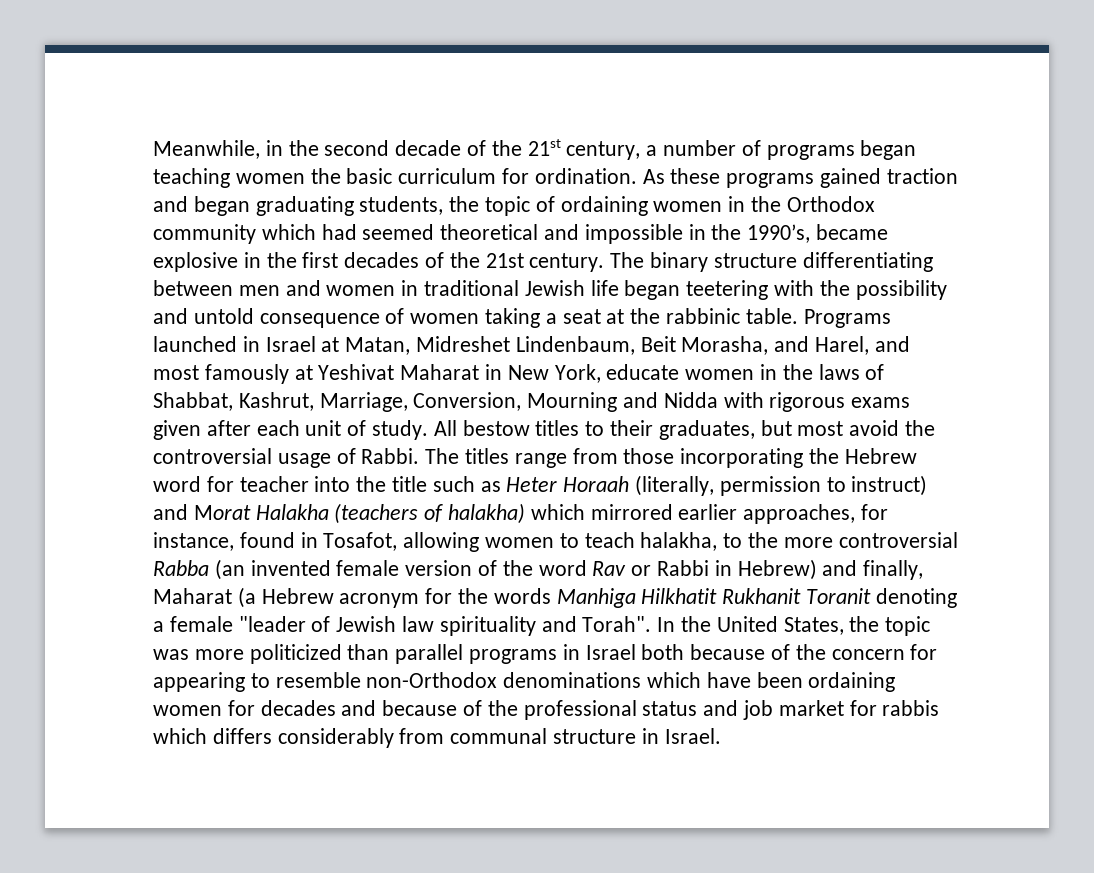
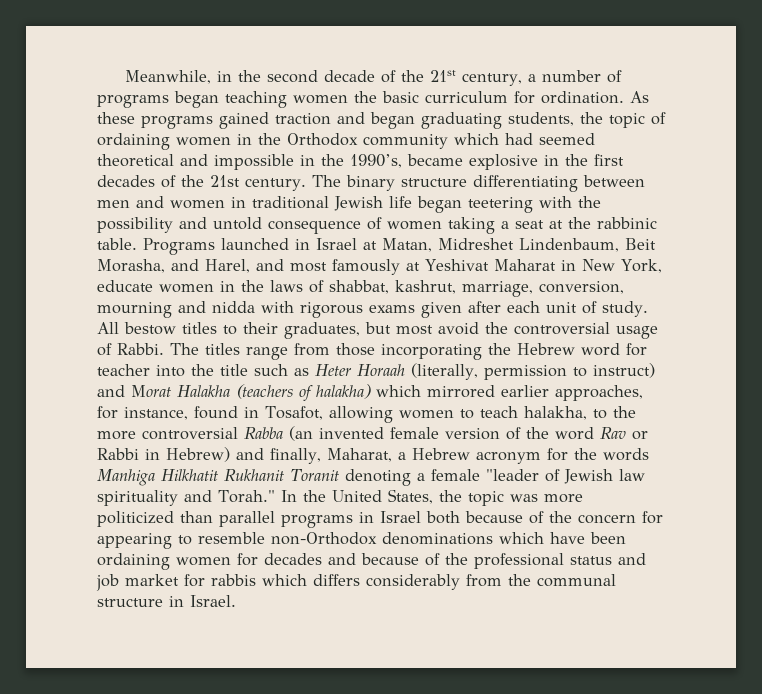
- Programs launched in Israel at Matan, Midreshet Lindenbaum, Beit Morasha, and Harel, and most famously at Yeshivat Maharat in New York, educate women in the laws of Shabbat, Kashrut, Marriage, Conversion, Mourning and Nidda with rigorous exams given after each unit of study.
+ Programs launched in Israel at Matan, Midreshet Lindenbaum, Beit Morasha, and Harel, and most famously at Yeshivat Maharat in New York, educate women in the laws of shabbat, kashrut, marriage, conversion, mourning and nidda with rigorous exams given after each unit of study.
- The titles range from those incorporating the Hebrew word for teacher into the title such as Heter Horaah (literally, permission to instruct) and Morat Halakha (teachers of halakha) which mirrored earlier approaches, for instance, found in Tosafot, allowing women to teach halakha, to the more controversial Rabba (an invented female version of the word Rav or Rabbi in Hebrew) and finally, Maharat (a Hebrew acronym for the words Manhiga Hilkhatit Rukhanit Toranit denoting a female "leader of Jewish law spirituality and Torah".
+ The titles range from those incorporating the Hebrew word for teacher into the title such as Heter Horaah (literally, permission to instruct) and Morat Halakha (teachers of halakha) which mirrored earlier approaches, for instance, found in Tosafot, allowing women to teach halakha, to the more controversial Rabba (an invented female version of the word Rav or Rabbi in Hebrew) and finally, Maharat, a Hebrew acronym for the words Manhiga Hilkhatit Rukhanit Toranit denoting a female "leader of Jewish law spirituality and Torah."
- In the United States, the topic was more politicized than parallel programs in Israel both because of the concern for appearing to resemble non-Orthodox denominations which have been ordaining women for decades and because of the professional status and job market for rabbis which differs considerably from communal structure in Israel.
+ In the United States, the topic was more politicized than parallel programs in Israel both because of the concern for appearing to resemble non-Orthodox denominations which have been ordaining women for decades and because of the professional status and job market for rabbis which differs considerably from the communal structure in Israel.

